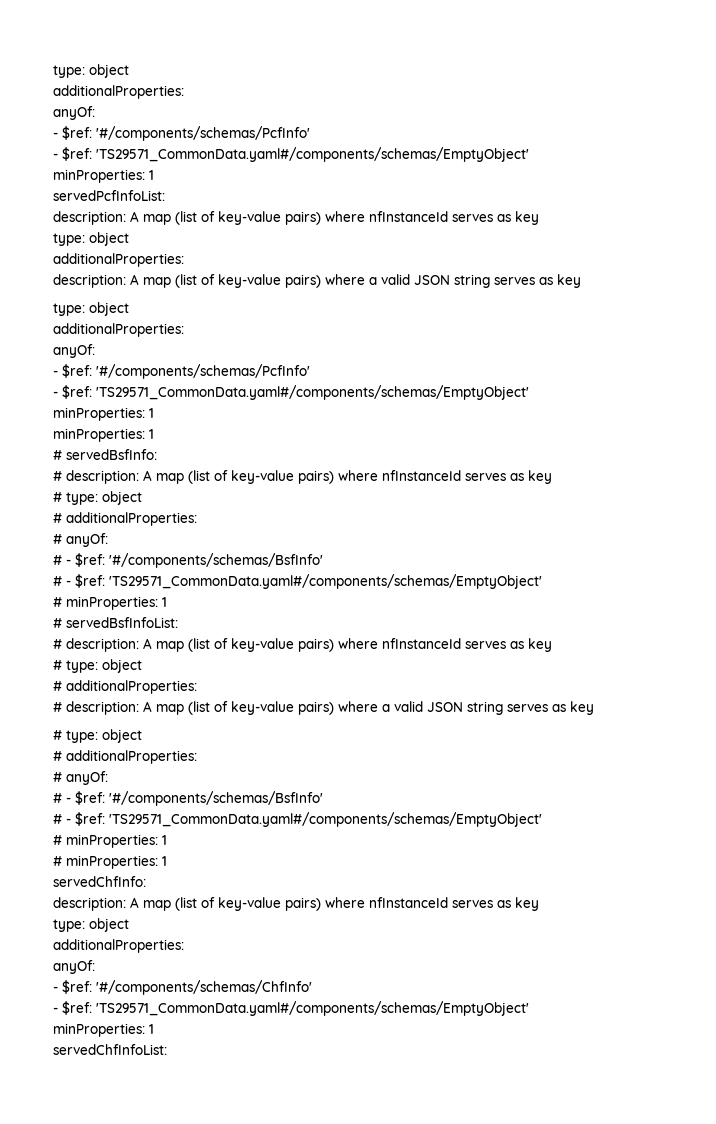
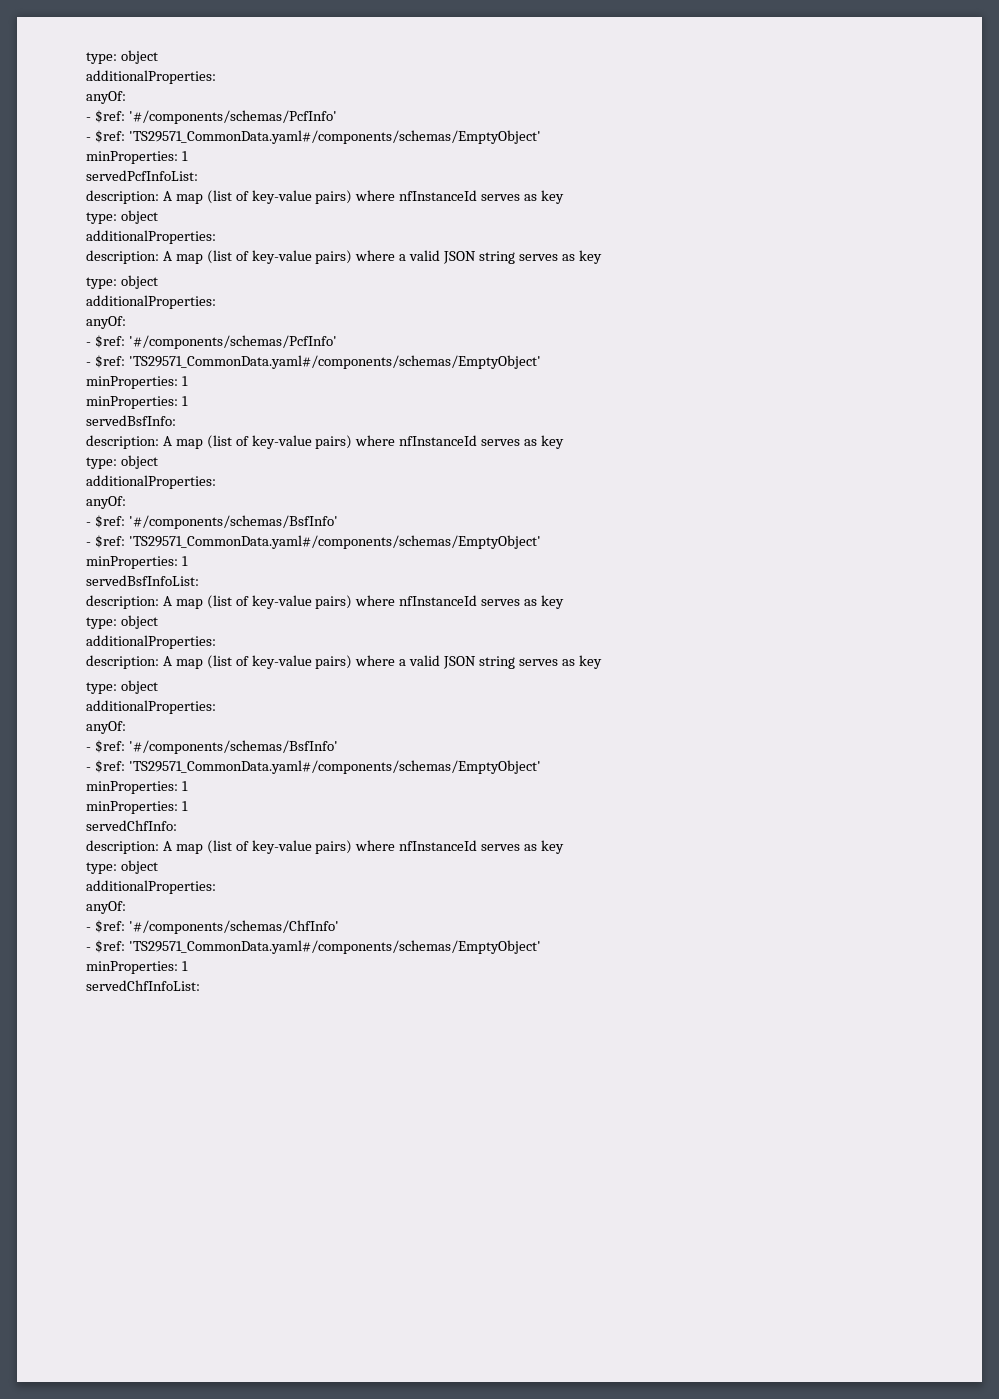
- # servedBsfInfo:
- # description: A map (list of key-value pairs) where nfInstanceId serves as key
- # type: object
- # additionalProperties:
- # anyOf:
- # - $ref: '#/components/schemas/BsfInfo'
- # - $ref: 'TS29571_CommonData.yaml#/components/schemas/EmptyObject'
- # minProperties: 1
- # servedBsfInfoList:
- # description: A map (list of key-value pairs) where nfInstanceId serves as key
- # type: object
- # additionalProperties:
- # description: A map (list of key-value pairs) where a valid JSON string serves as key
- # type: object
- # additionalProperties:
- # anyOf:
- # - $ref: '#/components/schemas/BsfInfo'
- # - $ref: 'TS29571_CommonData.yaml#/components/schemas/EmptyObject'
- # minProperties: 1
- # minProperties: 1
+ servedBsfInfo:
+ description: A map (list of key-value pairs) where nfInstanceId serves as key
+ type: object
+ additionalProperties:
+ anyOf:
+ - $ref: '#/components/schemas/BsfInfo'
+ - $ref: 'TS29571_CommonData.yaml#/components/schemas/EmptyObject'
+ minProperties: 1
+ servedBsfInfoList:
+ description: A map (list of key-value pairs) where nfInstanceId serves as key
+ type: object
+ additionalProperties:
+ description: A map (list of key-value pairs) where a valid JSON string serves as key
+ type: object
+ additionalProperties:
+ anyOf:
+ - $ref: '#/components/schemas/BsfInfo'
+ - $ref: 'TS29571_CommonData.yaml#/components/schemas/EmptyObject'
+ minProperties: 1
+ minProperties: 1

